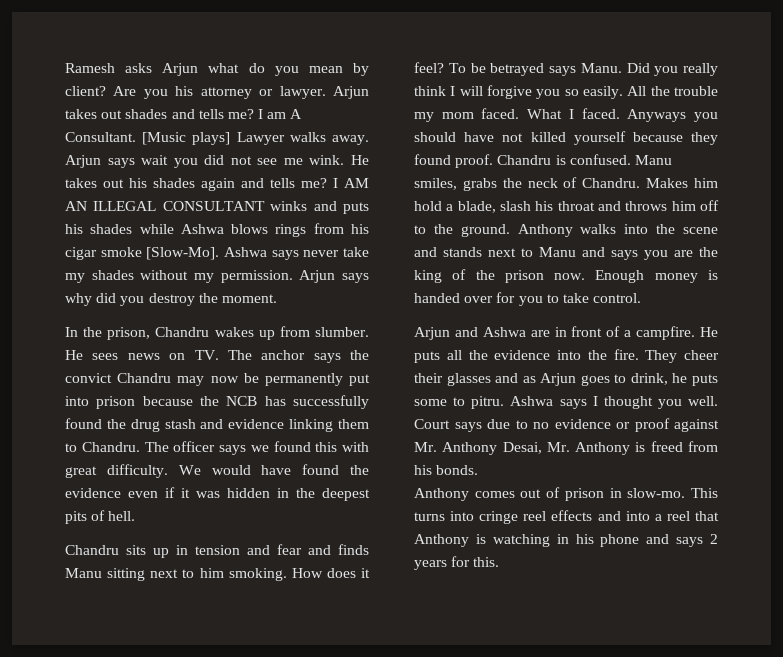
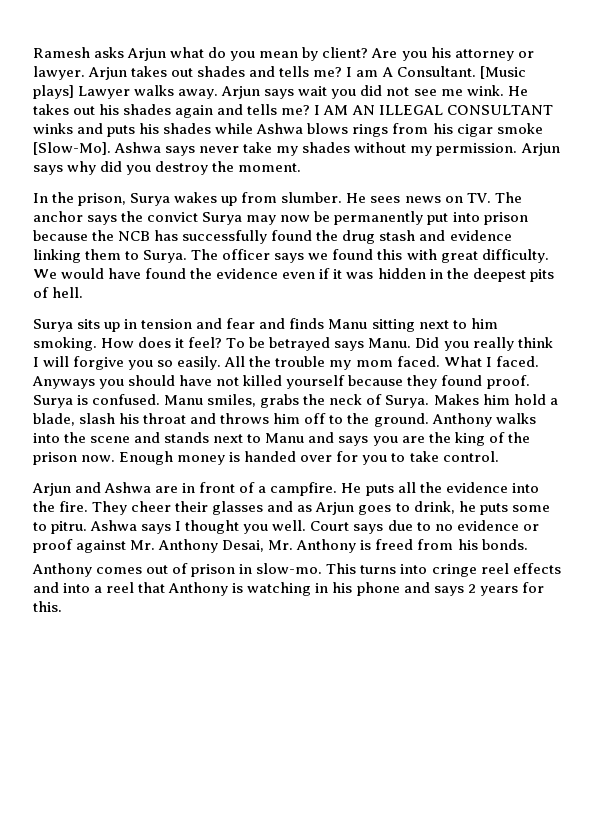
- In the prison, Chandru wakes up from slumber.
+ In the prison, Surya wakes up from slumber.
- He sees news on TV. The anchor says the convict Chandru may now be permanently put into prison because the NCB has successfully found the drug stash and evidence linking them to Chandru.
+ He sees news on TV. The anchor says the convict Surya may now be permanently put into prison because the NCB has successfully found the drug stash and evidence linking them to Surya.
- Chandru sits up in tension and fear and finds Manu sitting next to him smoking.
+ Surya sits up in tension and fear and finds Manu sitting next to him smoking.
- Chandru is confused.
+ Surya is confused.
- Manu smiles, grabs the neck of Chandru.
+ Manu smiles, grabs the neck of Surya.

